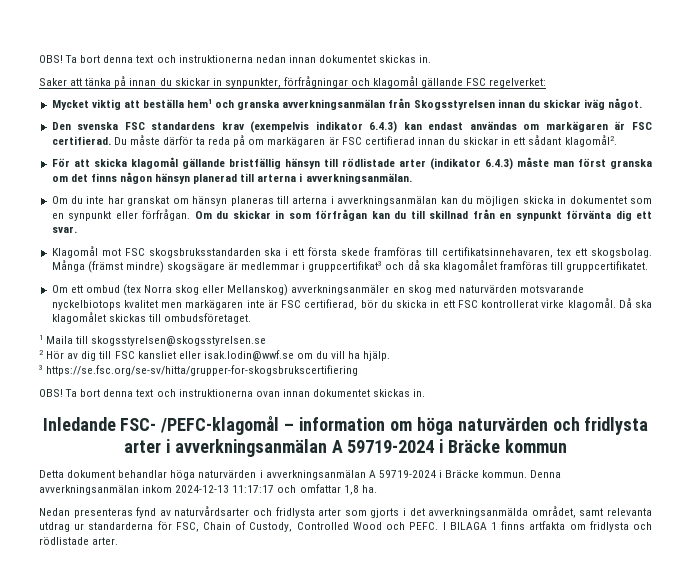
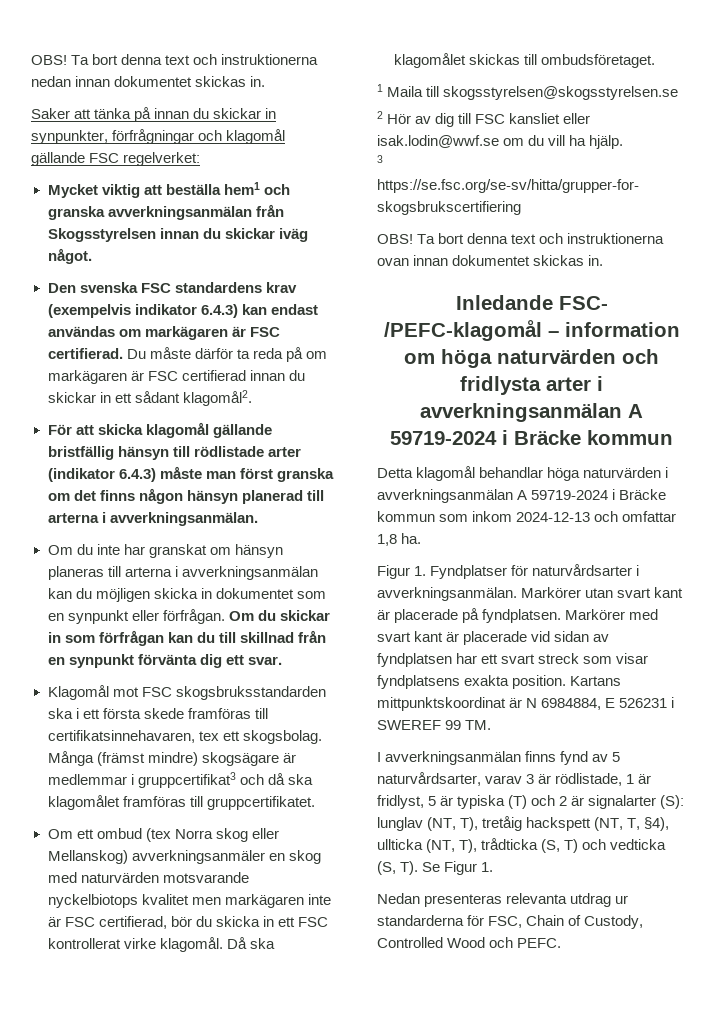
- Detta dokument behandlar höga naturvärden i avverkningsanmälan A 59719-2024 i Bräcke kommun. Denna avverkningsanmälan inkom 2024-12-13 11:17:17 och omfattar 1,8 ha.
+ Detta klagomål behandlar höga naturvärden i avverkningsanmälan A 59719-2024 i Bräcke kommun som inkom 2024-12-13 och omfattar 1,8 ha.
- Nedan presenteras fynd av naturvårdsarter och fridlysta arter som gjorts i det avverkningsanmälda området, samt relevanta utdrag ur standarderna för FSC, Chain of Custody, Controlled Wood och PEFC. I BILAGA 1 finns artfakta om fridlysta och rödlistade arter.
+ Figur 1. Fyndplatser för naturvårdsarter i avverkningsanmälan. Markörer utan svart kant är placerade på fyndplatsen. Markörer med svart kant är placerade vid sidan av fyndplatsen har ett svart streck som visar fyndplatsens exakta position. Kartans mittpunktskoordinat är N 6984884, E 526231 i SWEREF 99 TM.
+ I avverkningsanmälan finns fynd av 5 naturvårdsarter, varav 3 är rödlistade, 1 är fridlyst, 5 är typiska (T) och 2 är signalarter (S): lunglav (NT, T), tretåig hackspett (NT, T, §4), ullticka (NT, T), trådticka (S, T) och vedticka (S, T). Se Figur 1.
+ Nedan presenteras relevanta utdrag ur standarderna för FSC, Chain of Custody, Controlled Wood och PEFC.

